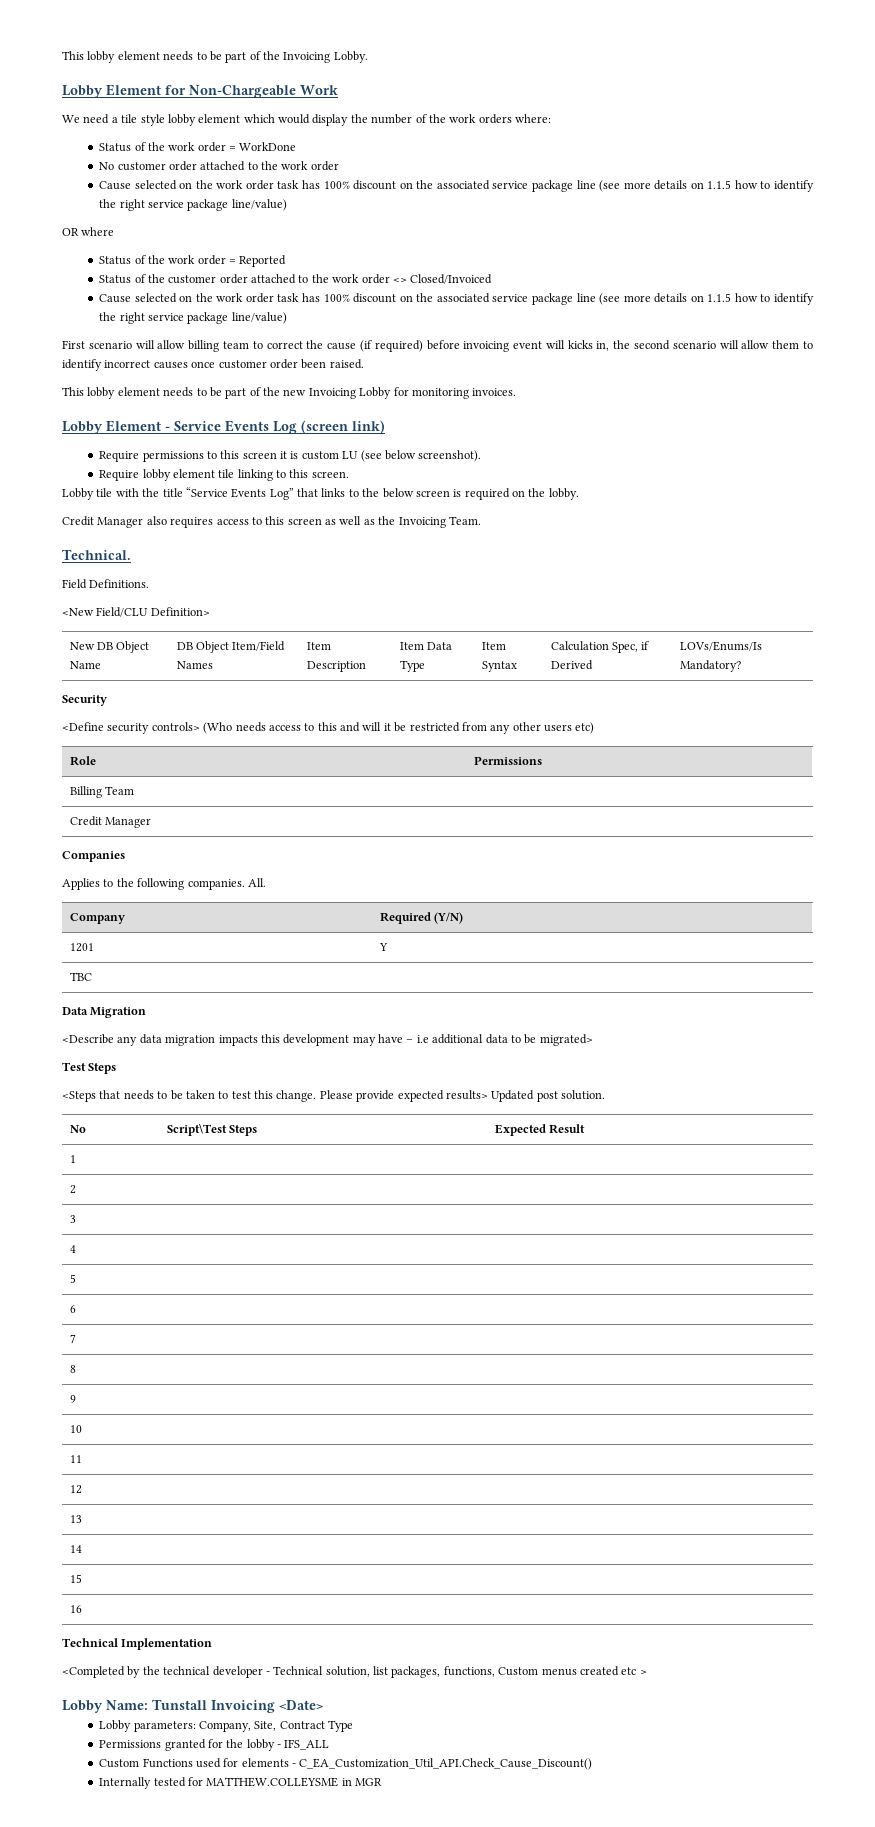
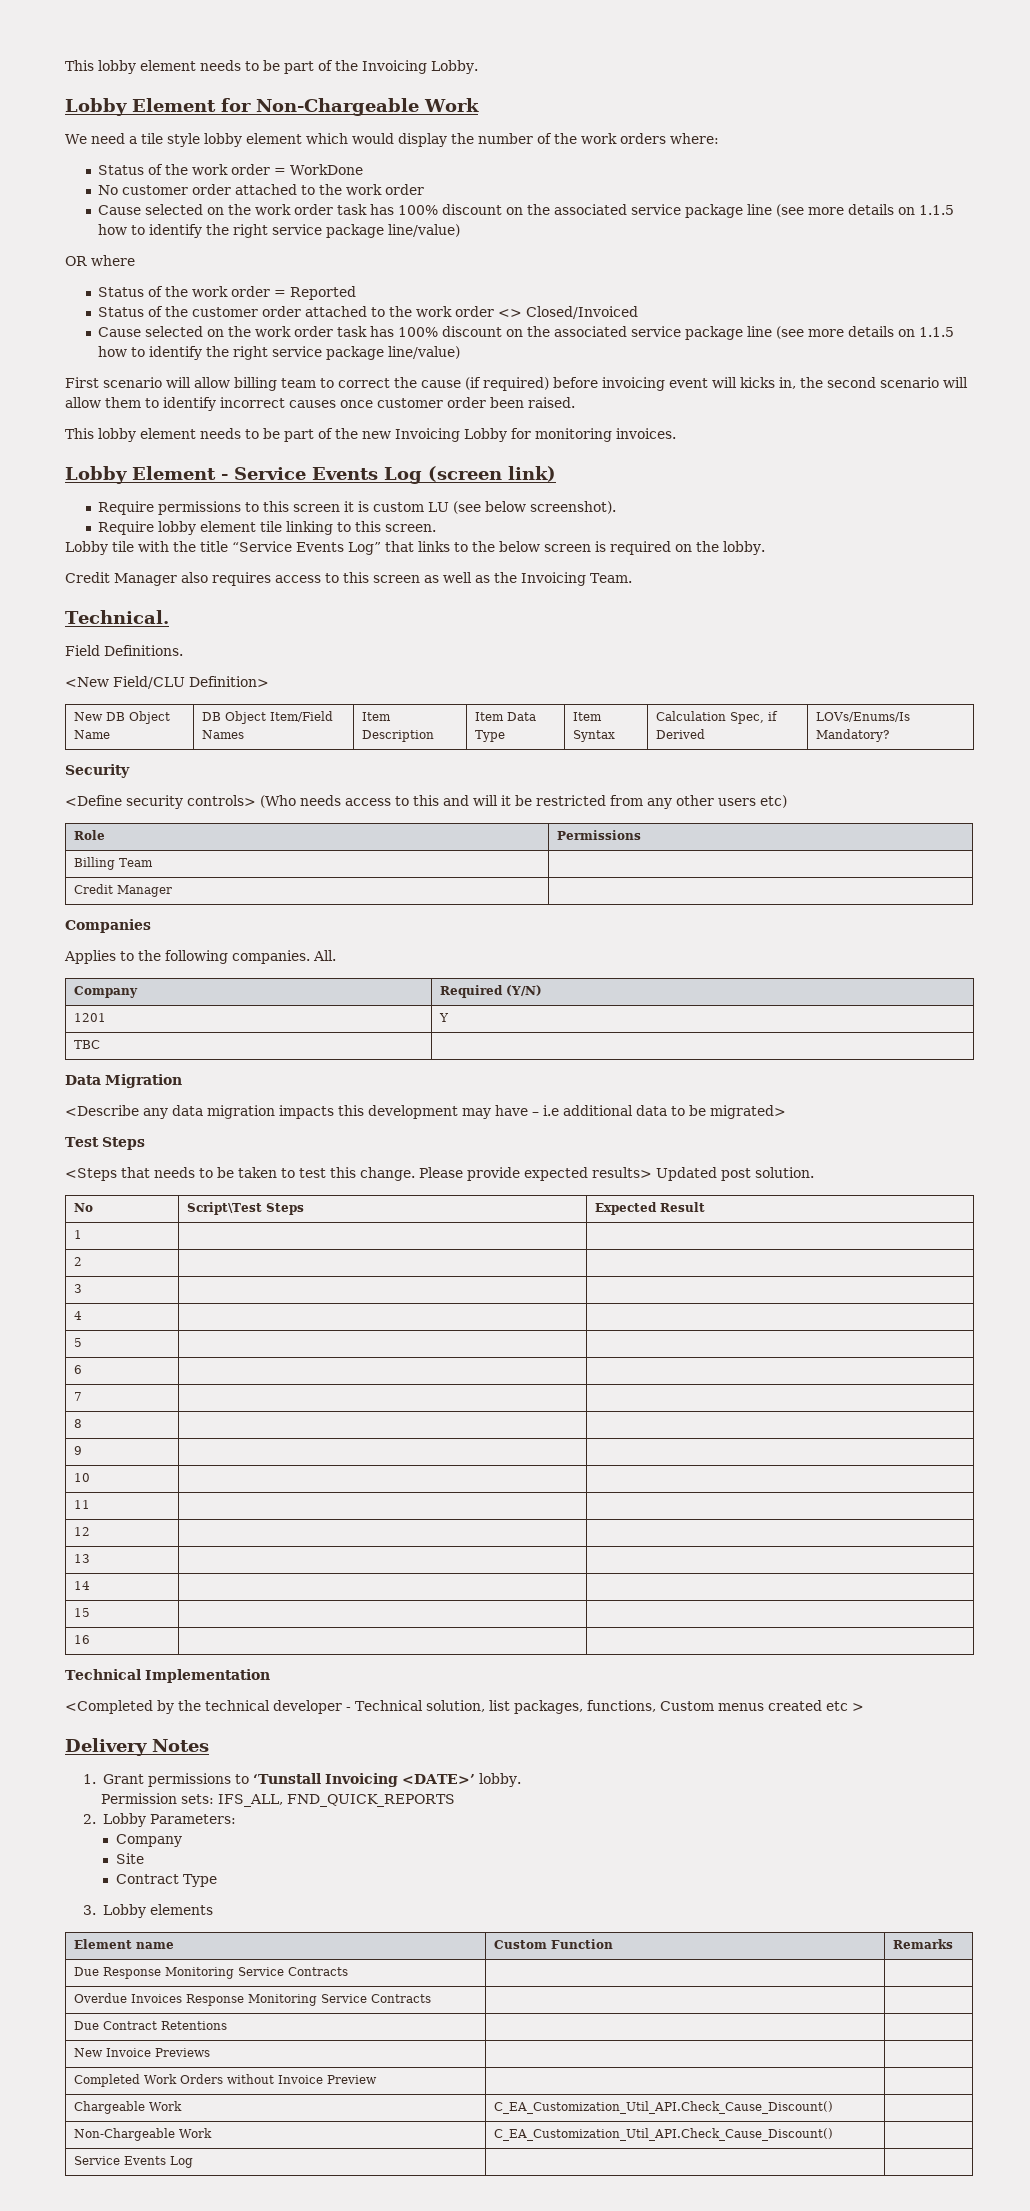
- Lobby Name: Tunstall Invoicing <Date>
- Lobby parameters: Company, Site, Contract Type
- Permissions granted for the lobby - IFS_ALL
- Custom Functions used for elements - C_EA_Customization_Util_API.Check_Cause_Discount()
- Internally tested for MATTHEW.COLLEYSME in MGR
+ Delivery Notes
+ 1. Grant permissions to ‘Tunstall Invoicing <DATE>’ lobby.
+ Permission sets: IFS_ALL, FND_QUICK_REPORTS
+ 2. Lobby Parameters:
+ Company
+ Site
+ Contract Type
+ 3. Lobby elements
+ Element name | Custom Function | Remarks
+ Due Response Monitoring Service Contracts | |
+ Overdue Invoices Response Monitoring Service Contracts | |
+ Due Contract Retentions | |
+ New Invoice Previews | |
+ Completed Work Orders without Invoice Preview | |
+ Chargeable Work | C_EA_Customization_Util_API.Check_Cause_Discount() |
+ Non-Chargeable Work | C_EA_Customization_Util_API.Check_Cause_Discount() |
+ Service Events Log | |

